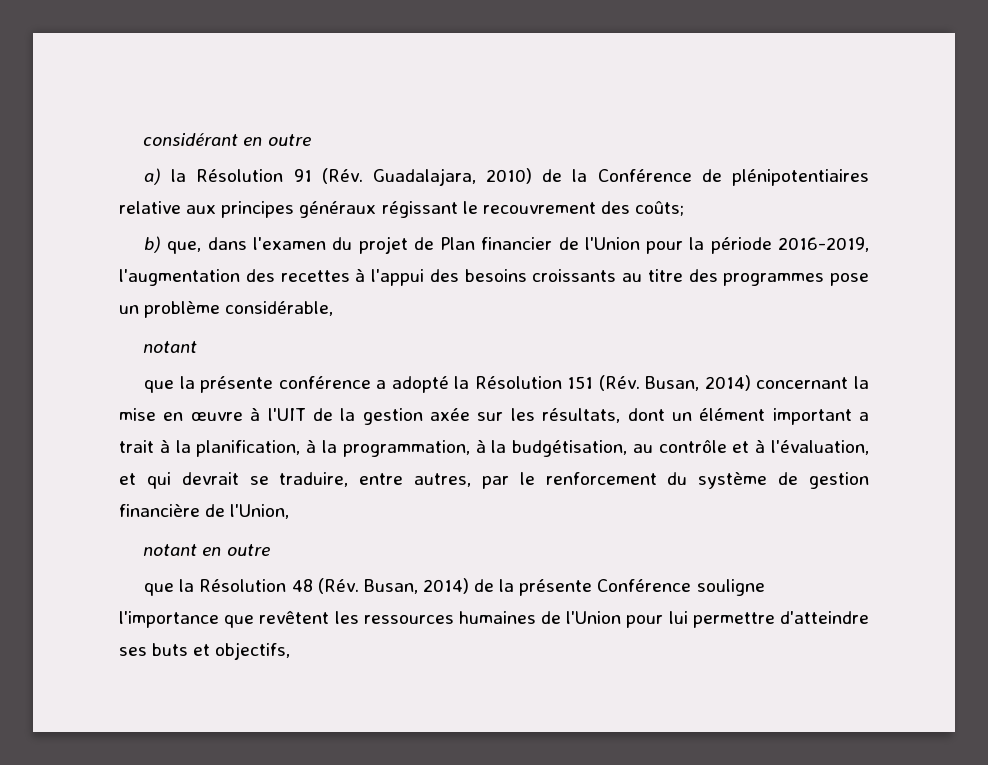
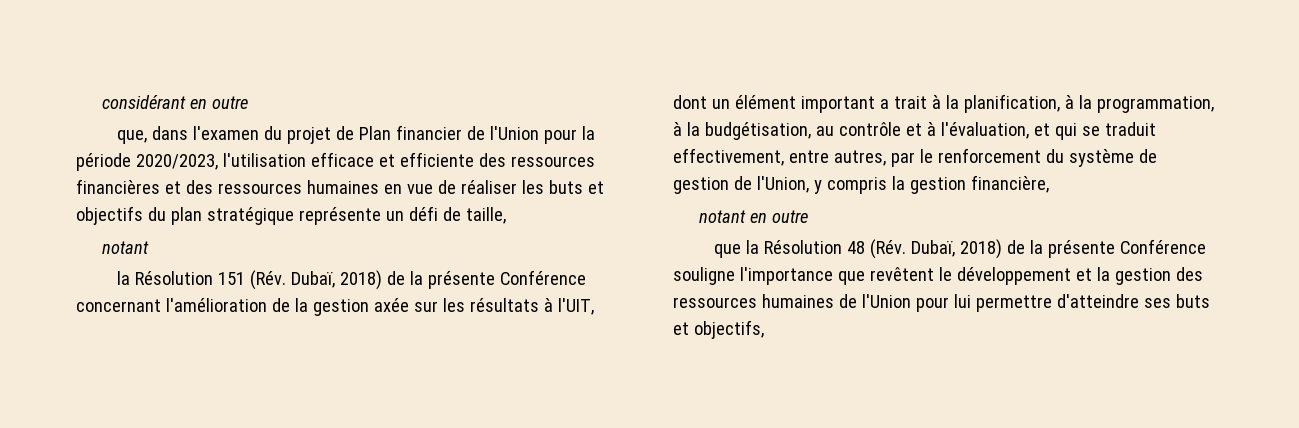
- a) la Résolution 91 (Rév. Guadalajara, 2010) de la Conférence de plénipotentiaires relative aux principes généraux régissant le recouvrement des coûts;
- b) que, dans l'examen du projet de Plan financier de l'Union pour la période 2016-2019, l'augmentation des recettes à l'appui des besoins croissants au titre des programmes pose un problème considérable,
+ que, dans l'examen du projet de Plan financier de l'Union pour la période 2020/2023, l'utilisation efficace et efficiente des ressources financières et des ressources humaines en vue de réaliser les buts et objectifs du plan stratégique représente un défi de taille,
  notant
- que la présente conférence a adopté la Résolution 151 (Rév. Busan, 2014) concernant la mise en œuvre à l'UIT de la gestion axée sur les résultats, dont un élément important a trait à la planification, à la programmation, à la budgétisation, au contrôle et à l'évaluation, et qui devrait se traduire, entre autres, par le renforcement du système de gestion financière de l'Union,
+ la Résolution 151 (Rév. Dubaï, 2018) de la présente Conférence concernant l'amélioration de la gestion axée sur les résultats à l'UIT, dont un élément important a trait à la planification, à la programmation, à la budgétisation, au contrôle et à l'évaluation, et qui se traduit effectivement, entre autres, par le renforcement du système de gestion de l'Union, y compris la gestion financière,
- que la Résolution 48 (Rév. Busan, 2014) de la présente Conférence souligne l'importance que revêtent les ressources humaines de l'Union pour lui permettre d'atteindre ses buts et objectifs,
+ que la Résolution 48 (Rév. Dubaï, 2018) de la présente Conférence souligne l'importance que revêtent le développement et la gestion des ressources humaines de l'Union pour lui permettre d'atteindre ses buts et objectifs,

